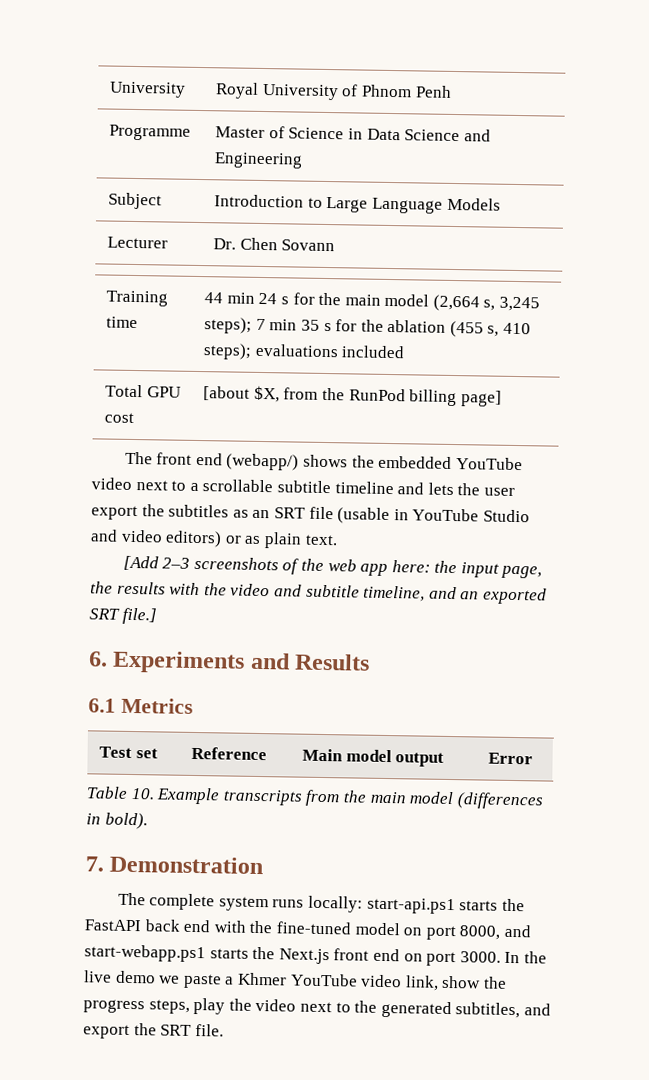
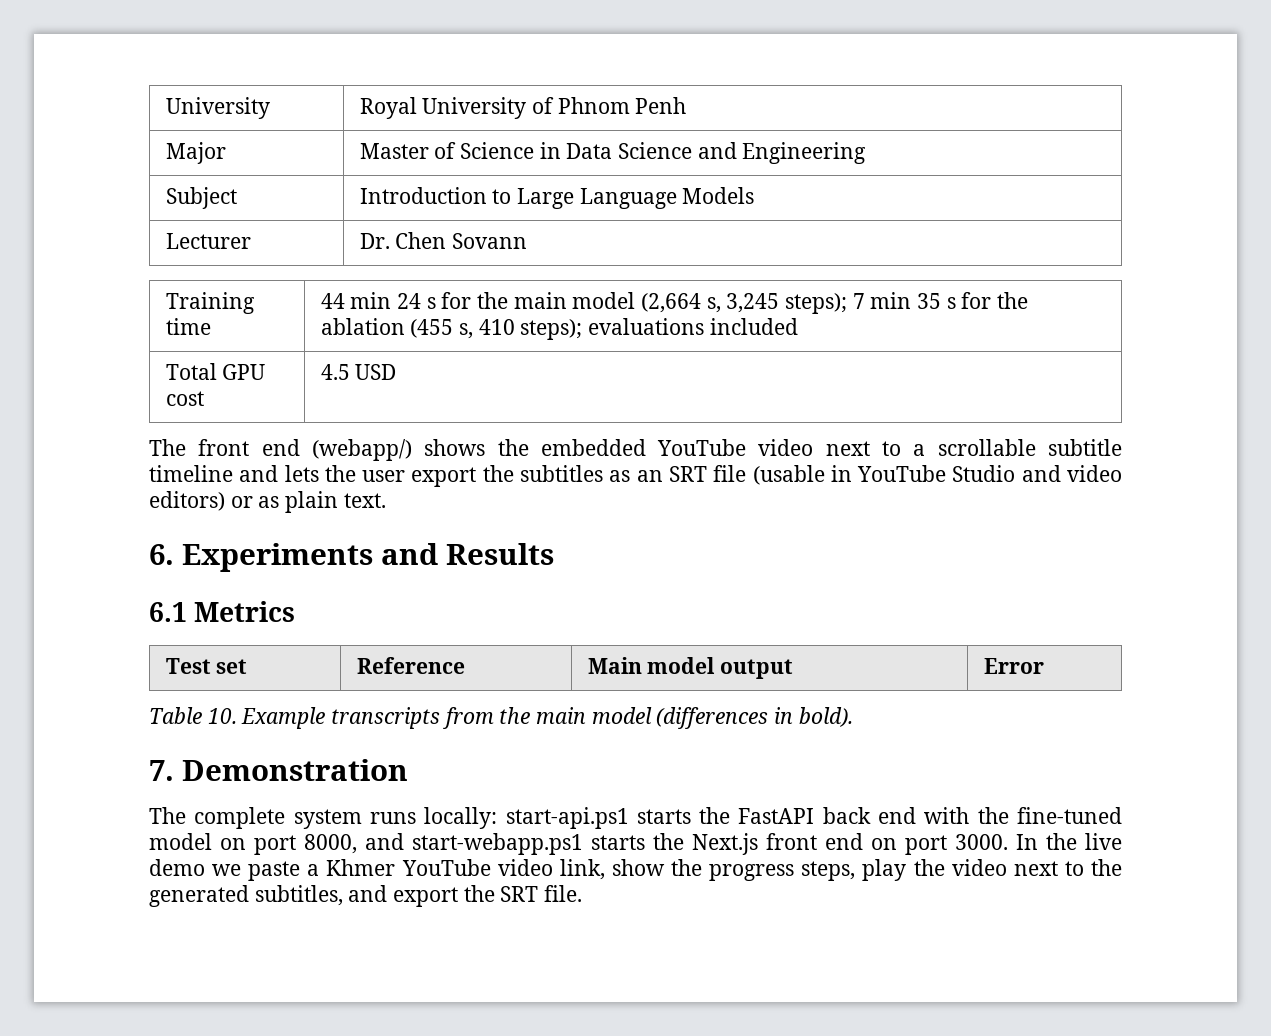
- Programme | Master of Science in Data Science and Engineering
+ Major | Master of Science in Data Science and Engineering
- Total GPU cost | [about $X, from the RunPod billing page]
+ Total GPU cost | 4.5 USD
- [Add 2–3 screenshots of the web app here: the input page, the results with the video and subtitle timeline, and an exported SRT file.]

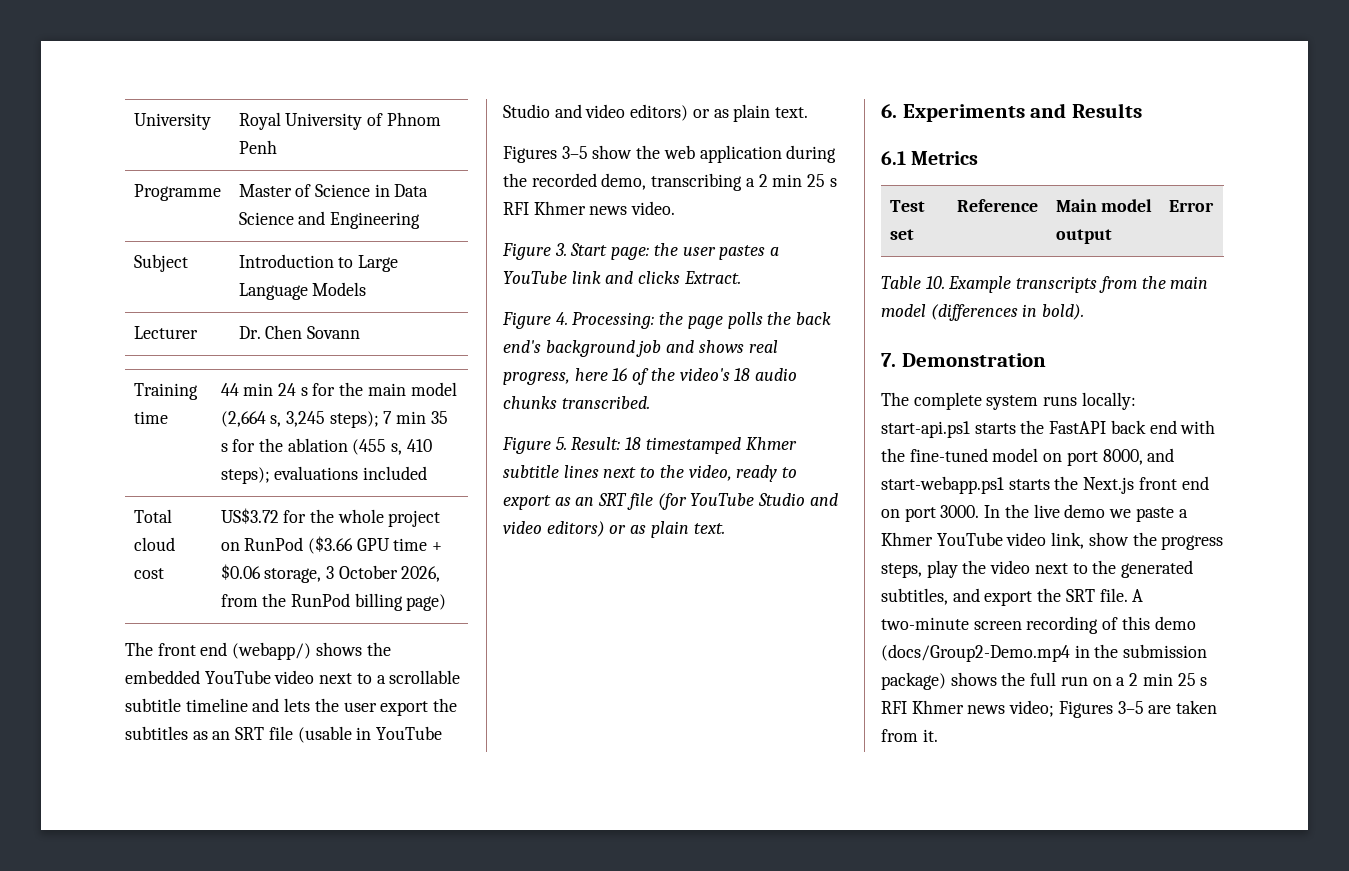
- Major | Master of Science in Data Science and Engineering
+ Programme | Master of Science in Data Science and Engineering
- Total GPU cost | 4.5 USD
+ Total cloud cost | US$3.72 for the whole project on RunPod ($3.66 GPU time + $0.06 storage, 3 October 2026, from the RunPod billing page)
+ Figures 3–5 show the web application during the recorded demo, transcribing a 2 min 25 s RFI Khmer news video.
+ Figure 3. Start page: the user pastes a YouTube link and clicks Extract.
+ Figure 4. Processing: the page polls the back end's background job and shows real progress, here 16 of the video's 18 audio chunks transcribed.
+ Figure 5. Result: 18 timestamped Khmer subtitle lines next to the video, ready to export as an SRT file (for YouTube Studio and video editors) or as plain text.
+ A two-minute screen recording of this demo (docs/Group2-Demo.mp4 in the submission package) shows the full run on a 2 min 25 s RFI Khmer news video; Figures 3–5 are taken from it.

